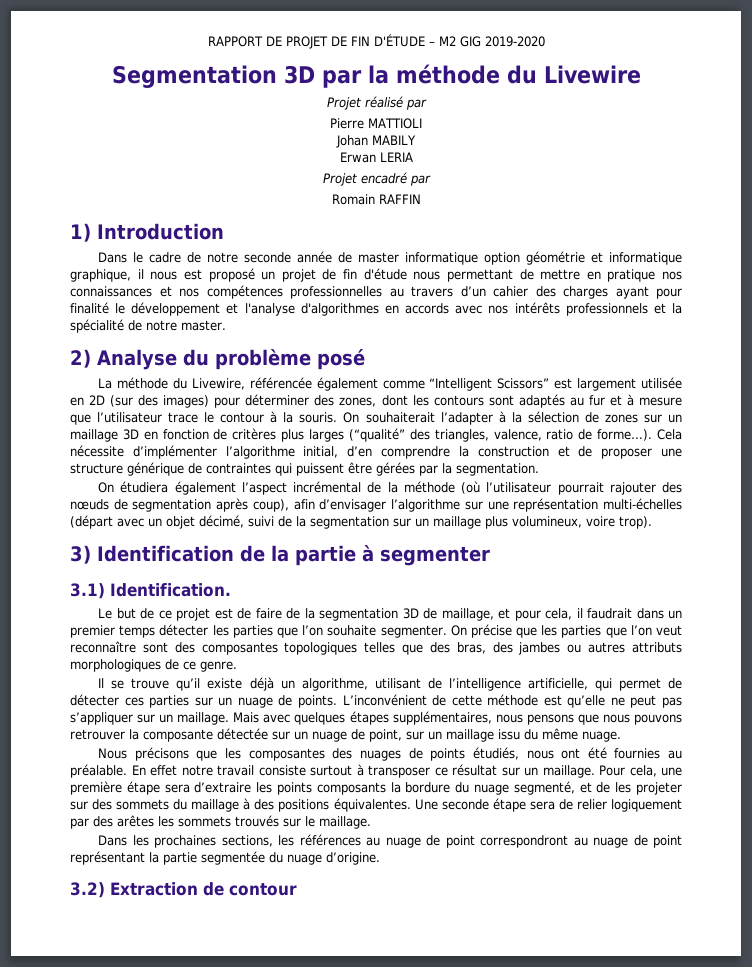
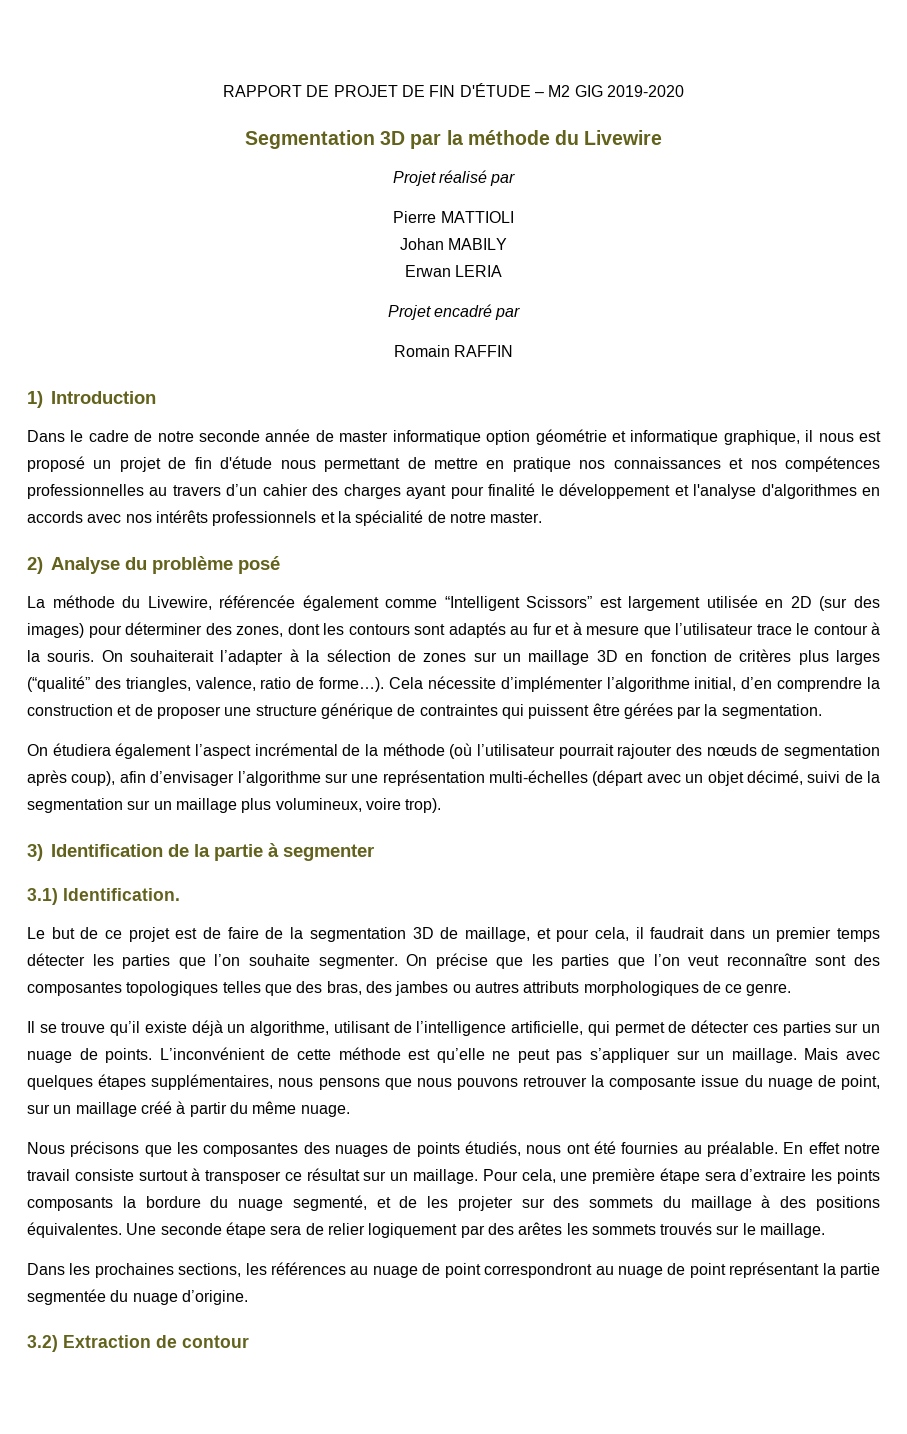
- Mais avec quelques étapes supplémentaires, nous pensons que nous pouvons retrouver la composante détectée sur un nuage de point, sur un maillage issu du même nuage.
+ Mais avec quelques étapes supplémentaires, nous pensons que nous pouvons retrouver la composante issue du nuage de point, sur un maillage créé à partir du même nuage.

